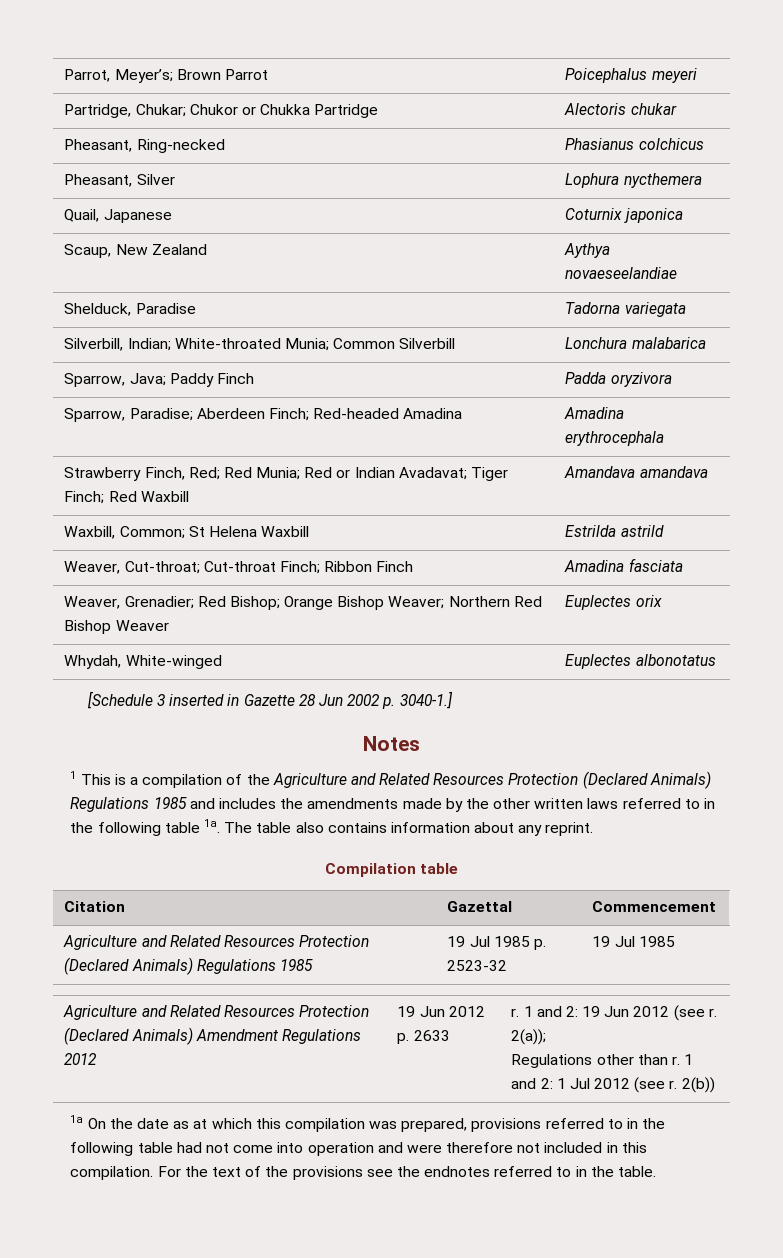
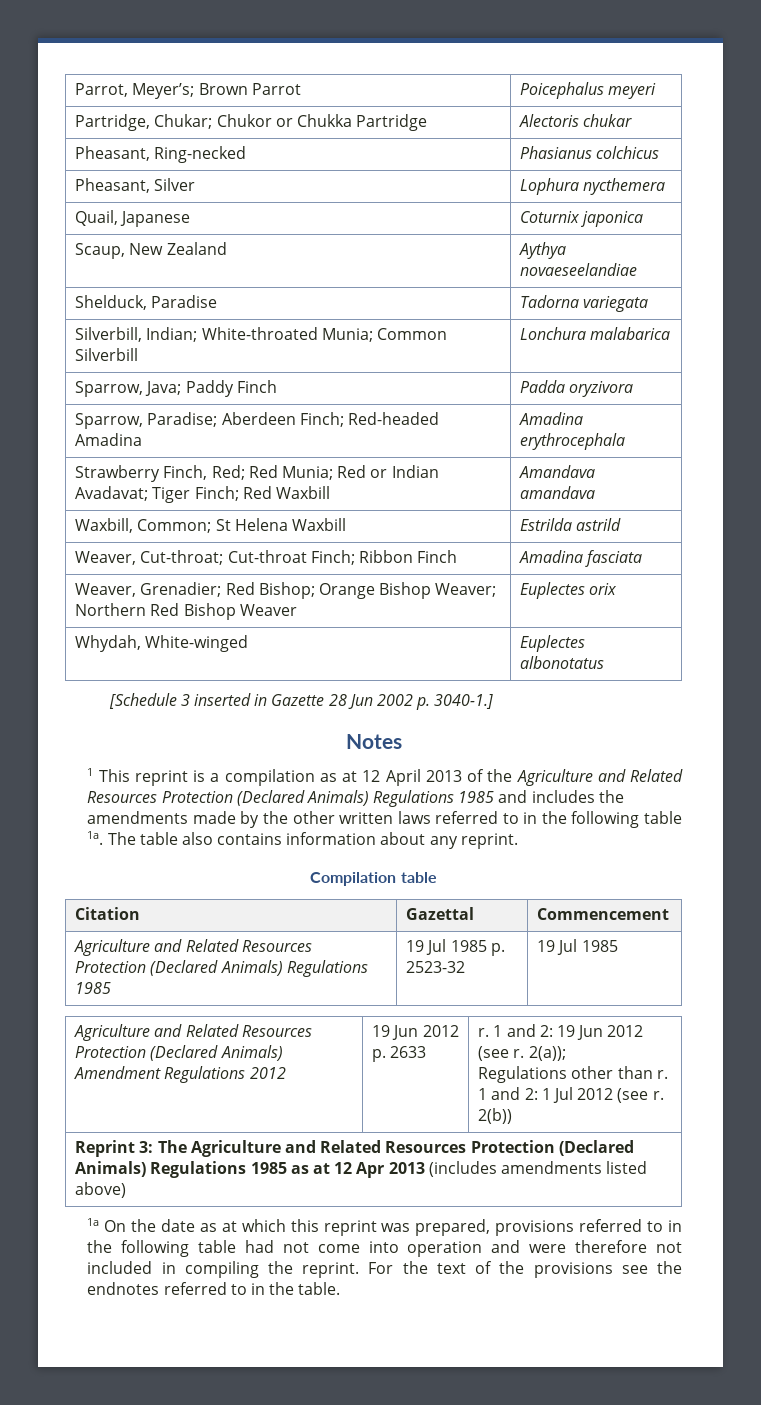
- 1 This is a compilation of the Agriculture and Related Resources Protection (Declared Animals) Regulations 1985 and includes the amendments made by the other written laws referred to in the following table 1a.
+ 1 This reprint is a compilation as at 12 April 2013 of the Agriculture and Related Resources Protection (Declared Animals) Regulations 1985 and includes the amendments made by the other written laws referred to in the following table 1a.
+ Reprint 3: The Agriculture and Related Resources Protection (Declared Animals) Regulations 1985 as at 12 Apr 2013 (includes amendments listed above)
- 1a On the date as at which this compilation was prepared, provisions referred to in the following table had not come into operation and were therefore not included in this compilation.
+ 1a On the date as at which this reprint was prepared, provisions referred to in the following table had not come into operation and were therefore not included in compiling the reprint.

